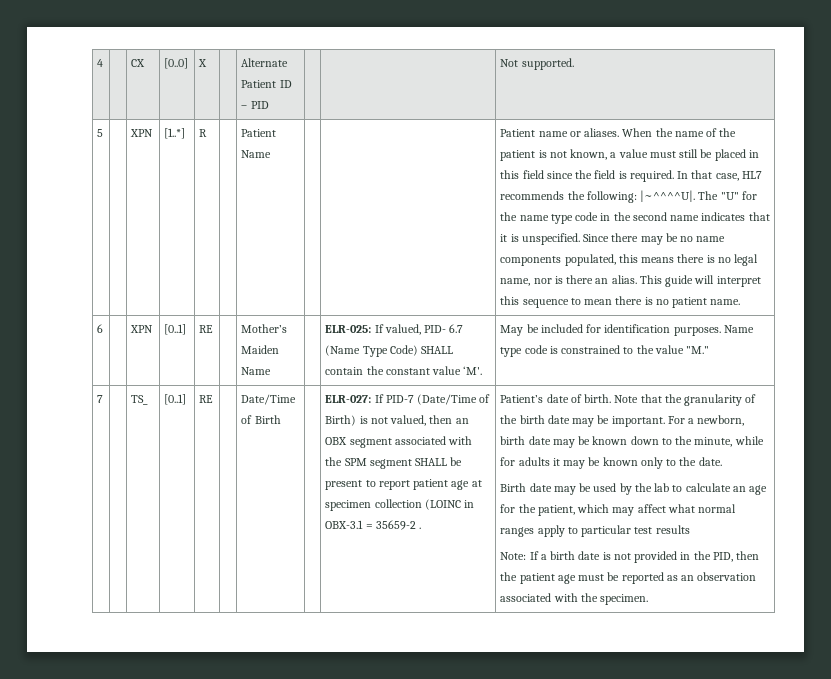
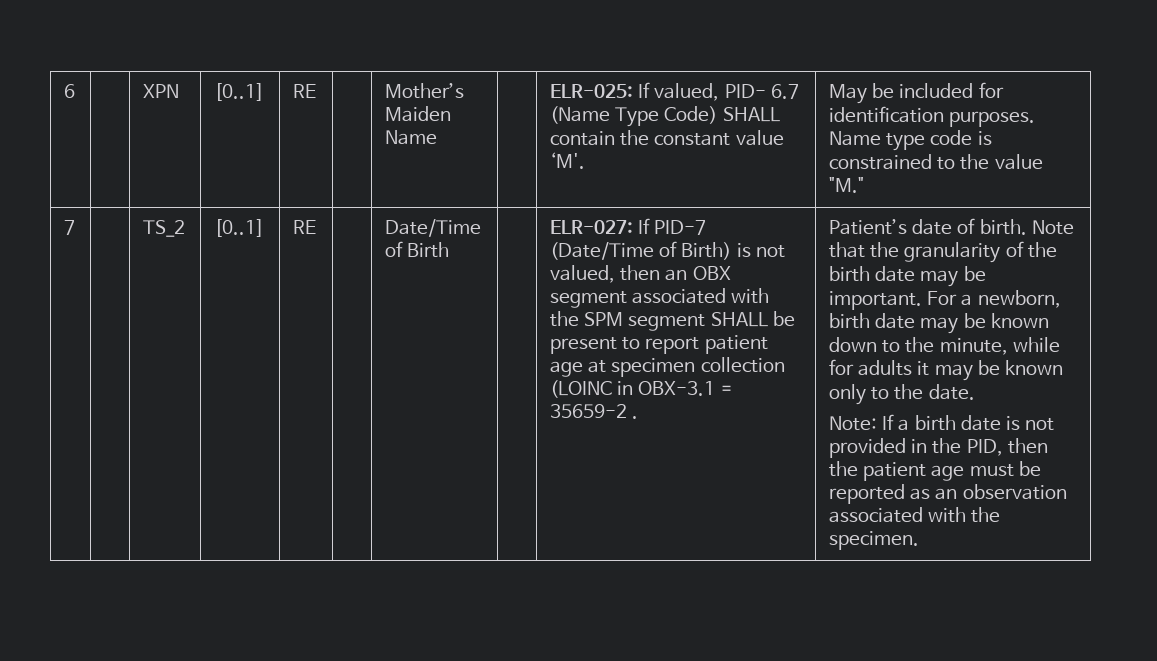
- 4 | | CX | [0..0] | X | | Alternate Patient ID – PID | | | Not supported.
- 5 | | XPN | [1..*] | R | | Patient Name | | | Patient name or aliases. When the name of the patient is not known, a value must still be placed in this field since the field is required. In that case, HL7 recommends the following: |~^^^^U|. The "U" for the name type code in the second name indicates that it is unspecified. Since there may be no name components populated, this means there is no legal name, nor is there an alias. This guide will interpret this sequence to mean there is no patient name.
- TS_
+ TS_2
- Birth date may be used by the lab to calculate an age for the patient, which may affect what normal ranges apply to particular test results

